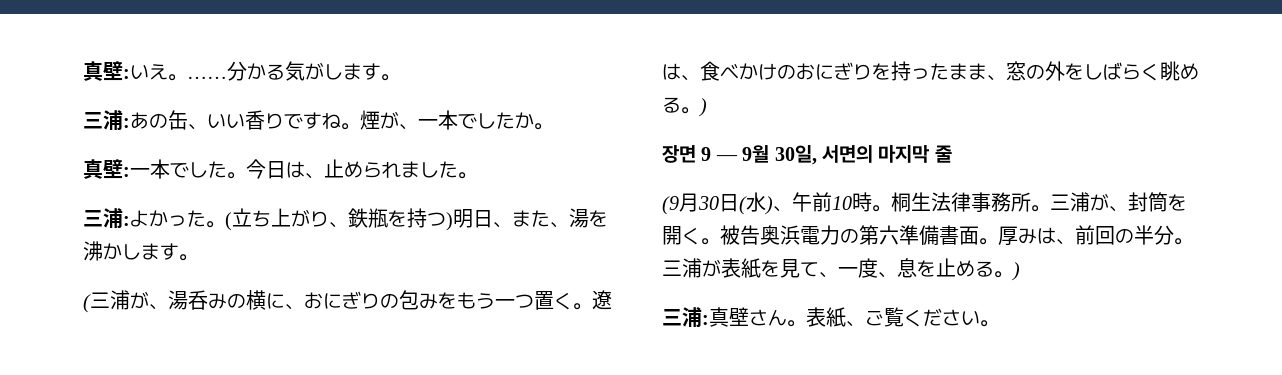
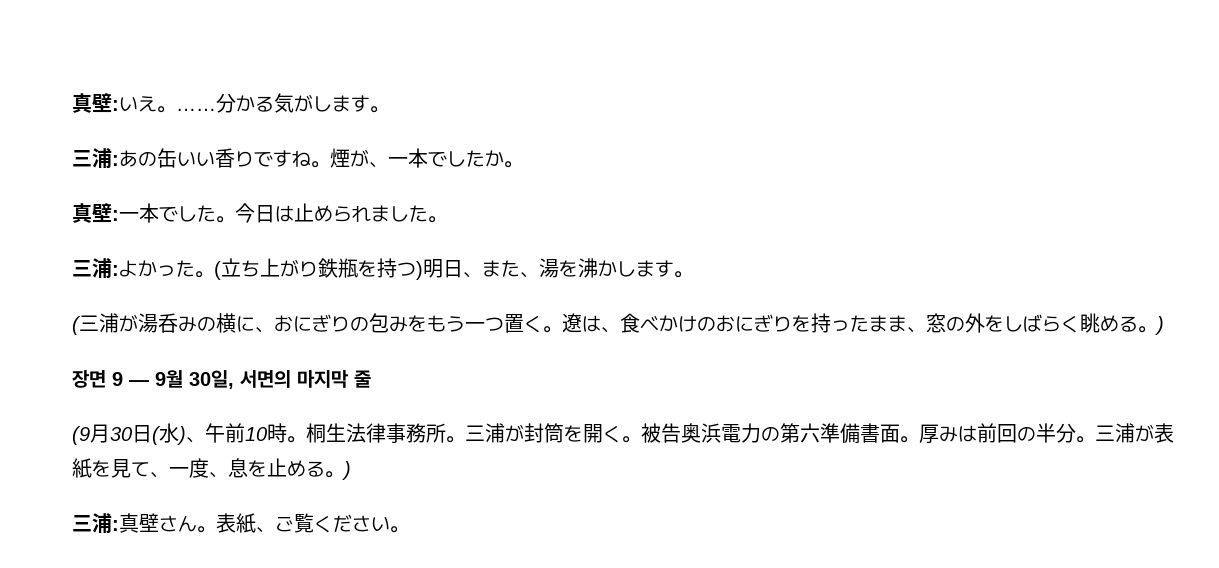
- 三浦:あの缶、いい香りですね。
+ 三浦:あの缶いい香りですね。
- 今日は、止められました。
+ 今日は止められました。
- (立ち上がり、鉄瓶を持つ)明日、また、湯を沸かします。
+ (立ち上がり鉄瓶を持つ)明日、また、湯を沸かします。
- (三浦が、湯呑みの横に、おにぎりの包みをもう一つ置く。
+ (三浦が湯呑みの横に、おにぎりの包みをもう一つ置く。
- 三浦が、封筒を開く。
+ 三浦が封筒を開く。
- 厚みは、前回の半分。
+ 厚みは前回の半分。

